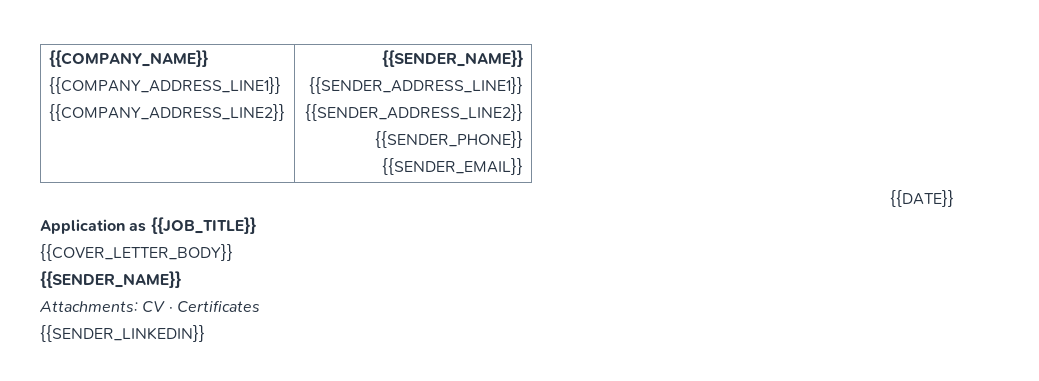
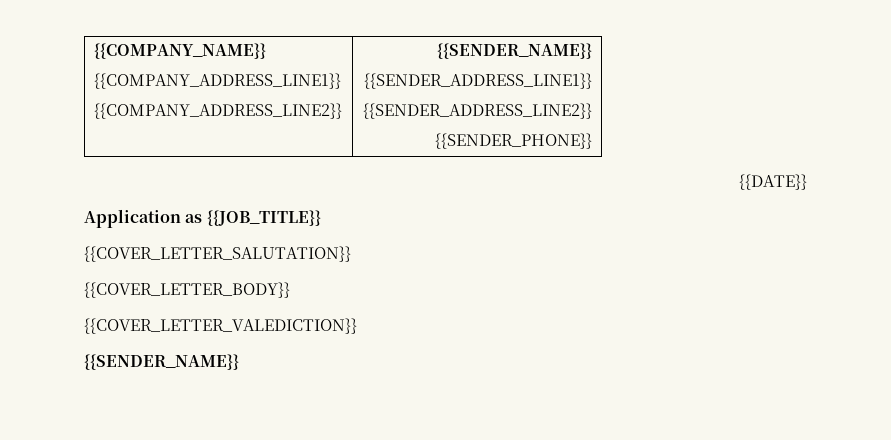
  {{COMPANY_NAME}}
  {{COMPANY_ADDRESS_LINE1}}
  {{COMPANY_ADDRESS_LINE2}} | {{SENDER_NAME}}
  {{SENDER_ADDRESS_LINE1}}
  {{SENDER_ADDRESS_LINE2}}
  {{SENDER_PHONE}}
- {{SENDER_EMAIL}}
+ {{COVER_LETTER_SALUTATION}}
  {{COVER_LETTER_BODY}}
+ {{COVER_LETTER_VALEDICTION}}
  {{SENDER_NAME}}
- Attachments: CV · Certificates
- {{SENDER_LINKEDIN}}

